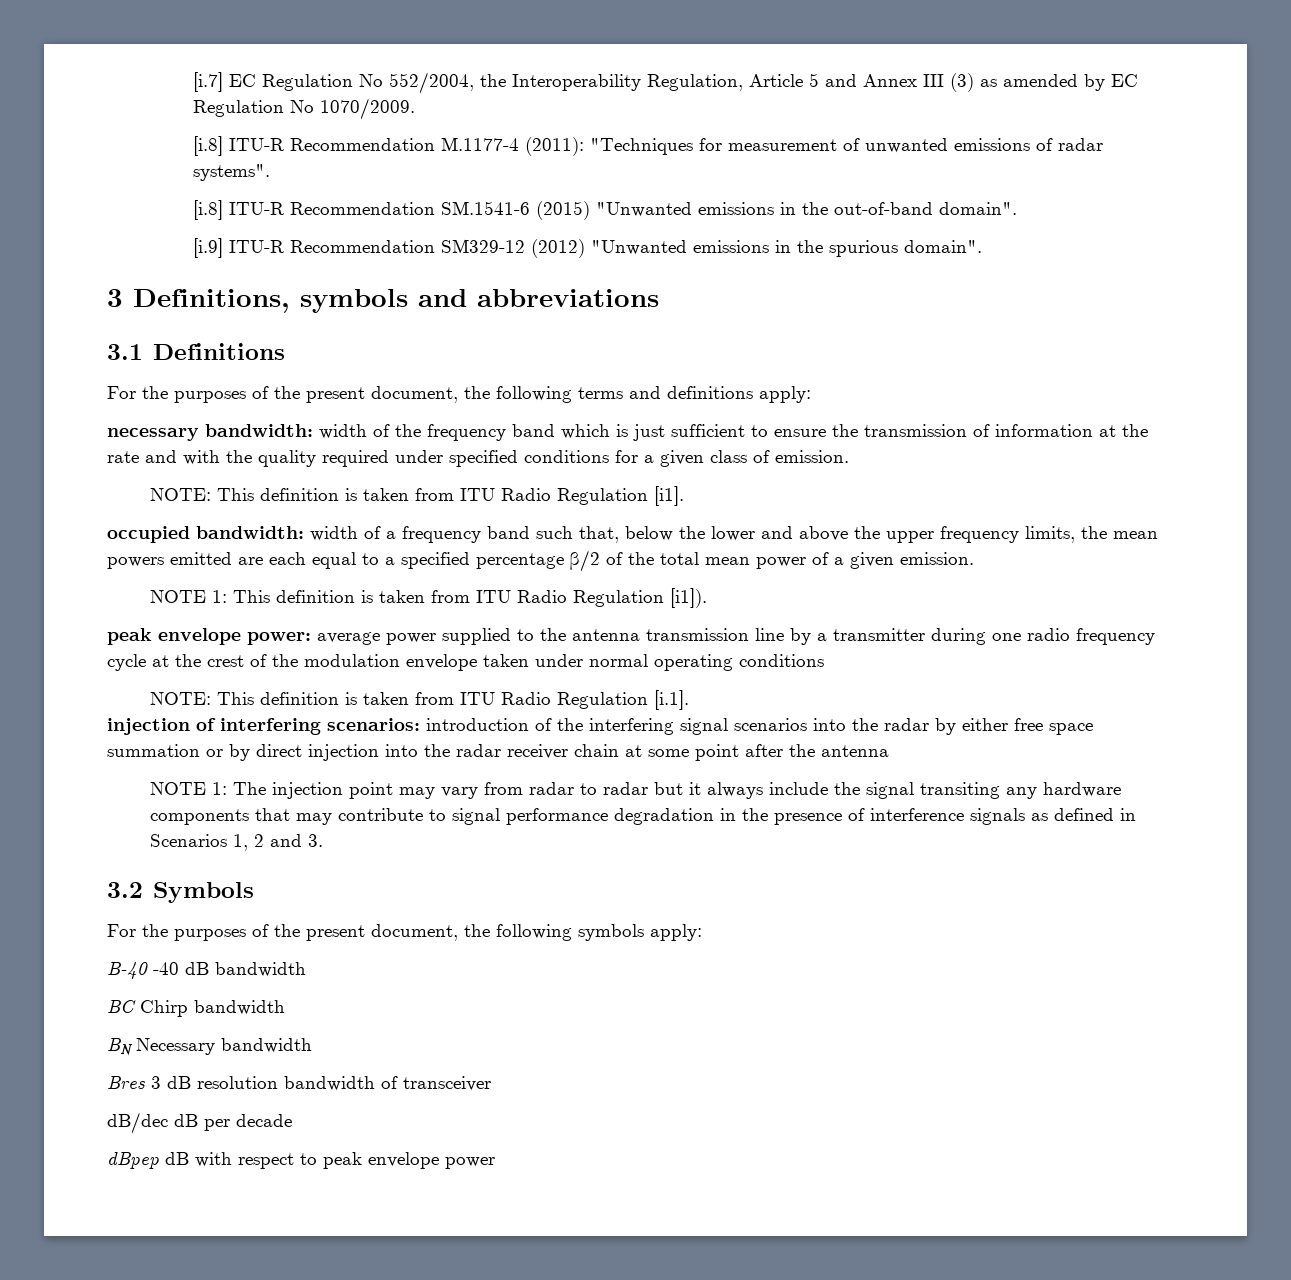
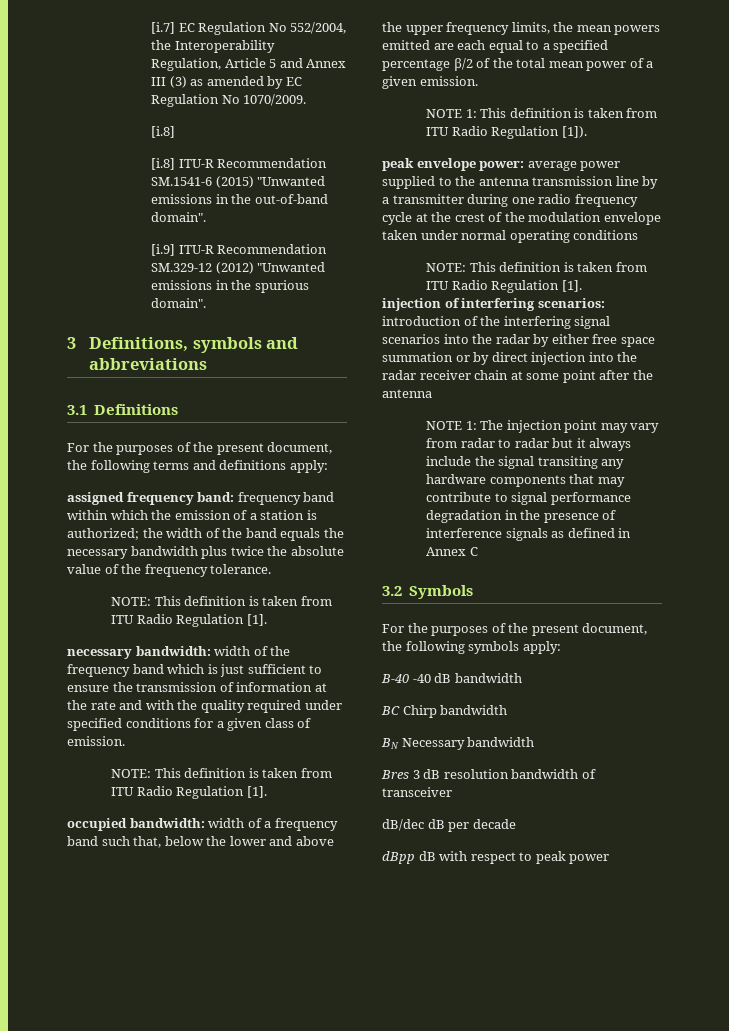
  [i.7] EC Regulation No 552/2004, the Interoperability Regulation, Article 5 and Annex III (3) as amended by EC Regulation No 1070/2009.
- [i.8] ITU-R Recommendation M.1177-4 (2011): "Techniques for measurement of unwanted emissions of radar systems".
+ [i.8]
- [i.9] ITU-R Recommendation SM329-12 (2012) "Unwanted emissions in the spurious domain".
+ [i.9] ITU-R Recommendation SM.329-12 (2012) "Unwanted emissions in the spurious domain".
+ assigned frequency band: frequency band within which the emission of a station is authorized; the width of the band equals the necessary bandwidth plus twice the absolute value of the frequency tolerance.
+ NOTE: This definition is taken from ITU Radio Regulation [1].
  necessary bandwidth: width of the frequency band which is just sufficient to ensure the transmission of information at the rate and with the quality required under specified conditions for a given class of emission.
- NOTE: This definition is taken from ITU Radio Regulation [i1].
+ NOTE: This definition is taken from ITU Radio Regulation [1].
- NOTE 1: This definition is taken from ITU Radio Regulation [i1]).
+ NOTE 1: This definition is taken from ITU Radio Regulation [1]).
  peak envelope power: average power supplied to the antenna transmission line by a transmitter during one radio frequency cycle at the crest of the modulation envelope taken under normal operating conditions
- NOTE: This definition is taken from ITU Radio Regulation [i.1].
+ NOTE: This definition is taken from ITU Radio Regulation [1].
- NOTE 1: The injection point may vary from radar to radar but it always include the signal transiting any hardware components that may contribute to signal performance degradation in the presence of interference signals as defined in Scenarios 1, 2 and 3.
+ NOTE 1: The injection point may vary from radar to radar but it always include the signal transiting any hardware components that may contribute to signal performance degradation in the presence of interference signals as defined in Annex C
- dBpep dB with respect to peak envelope power
+ dBpp dB with respect to peak power

